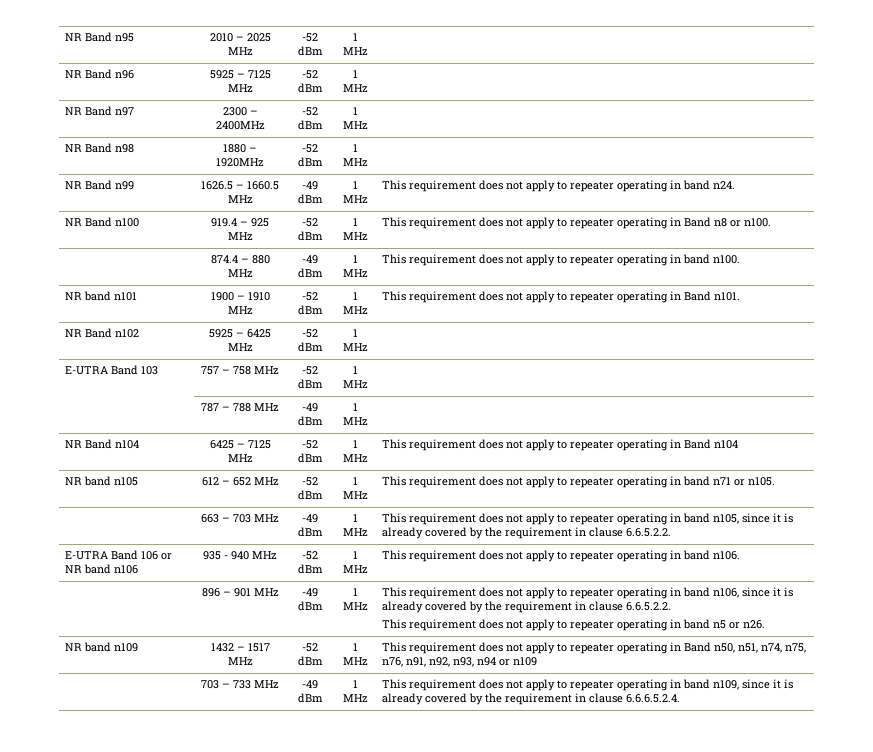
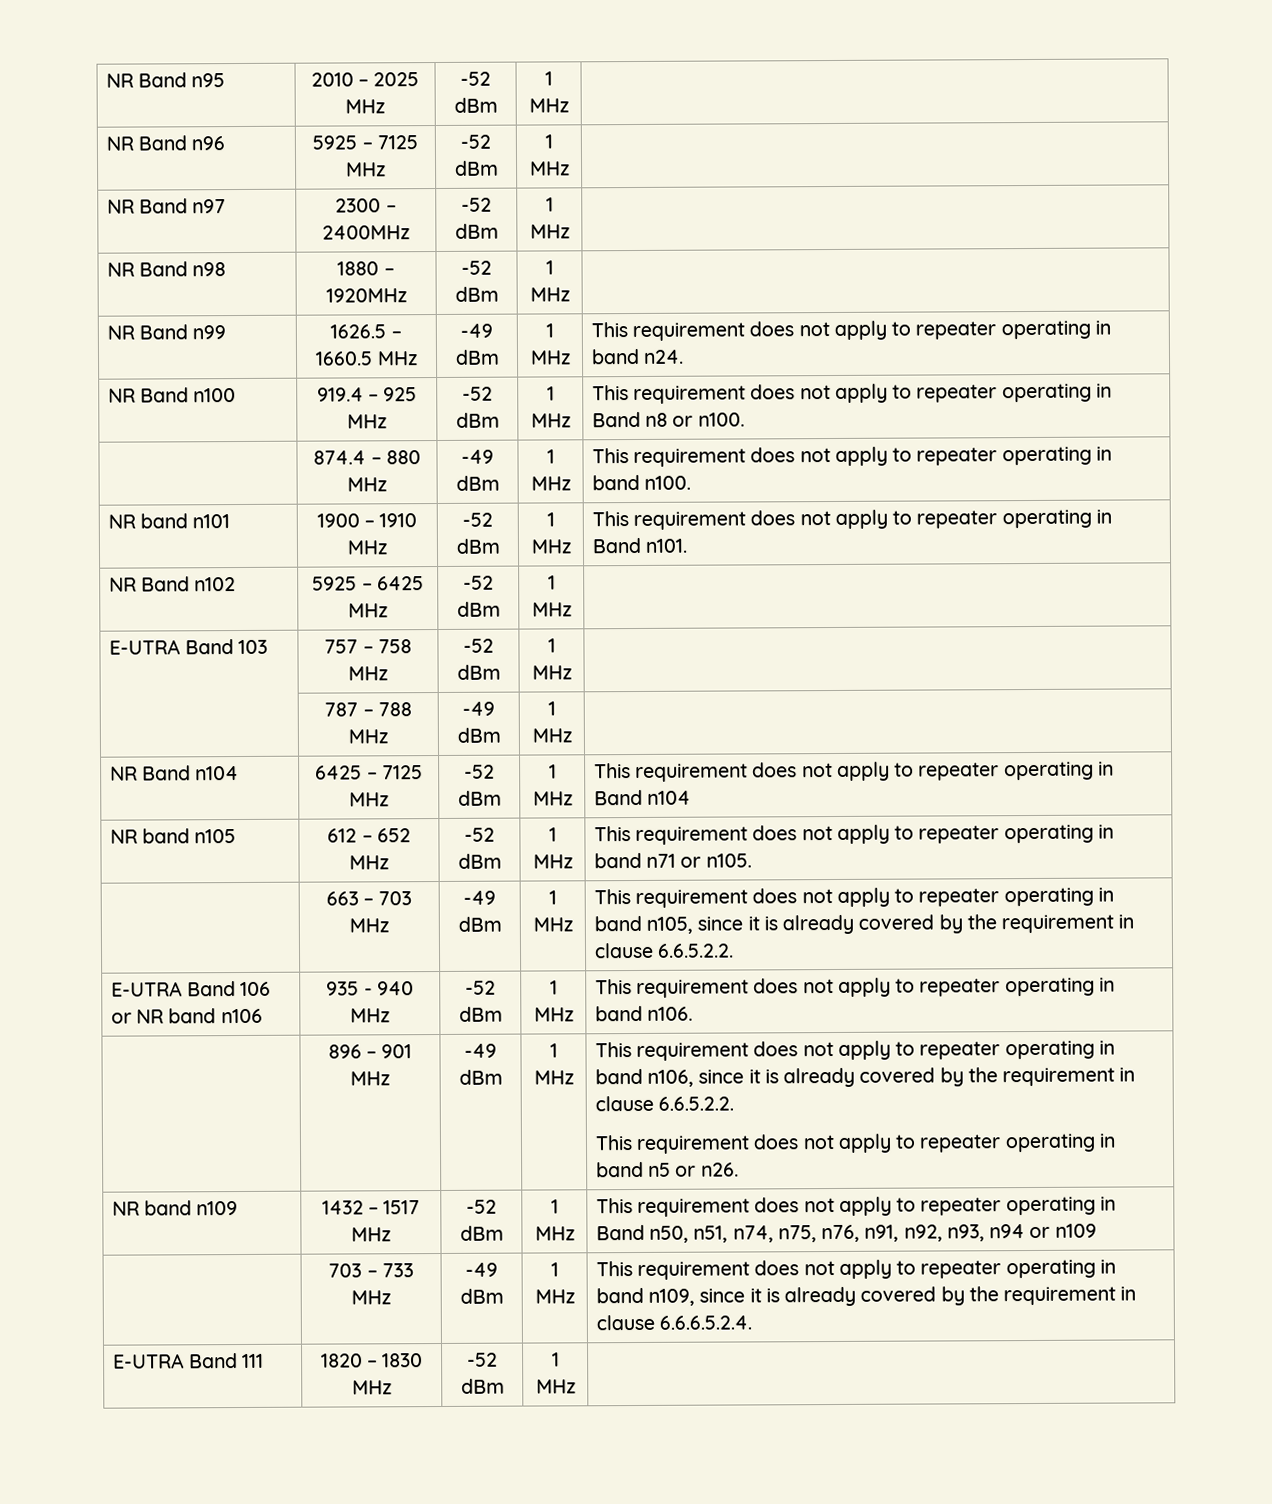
+ E-UTRA Band 111 | 1820 – 1830 MHz | -52 dBm | 1 MHz |

